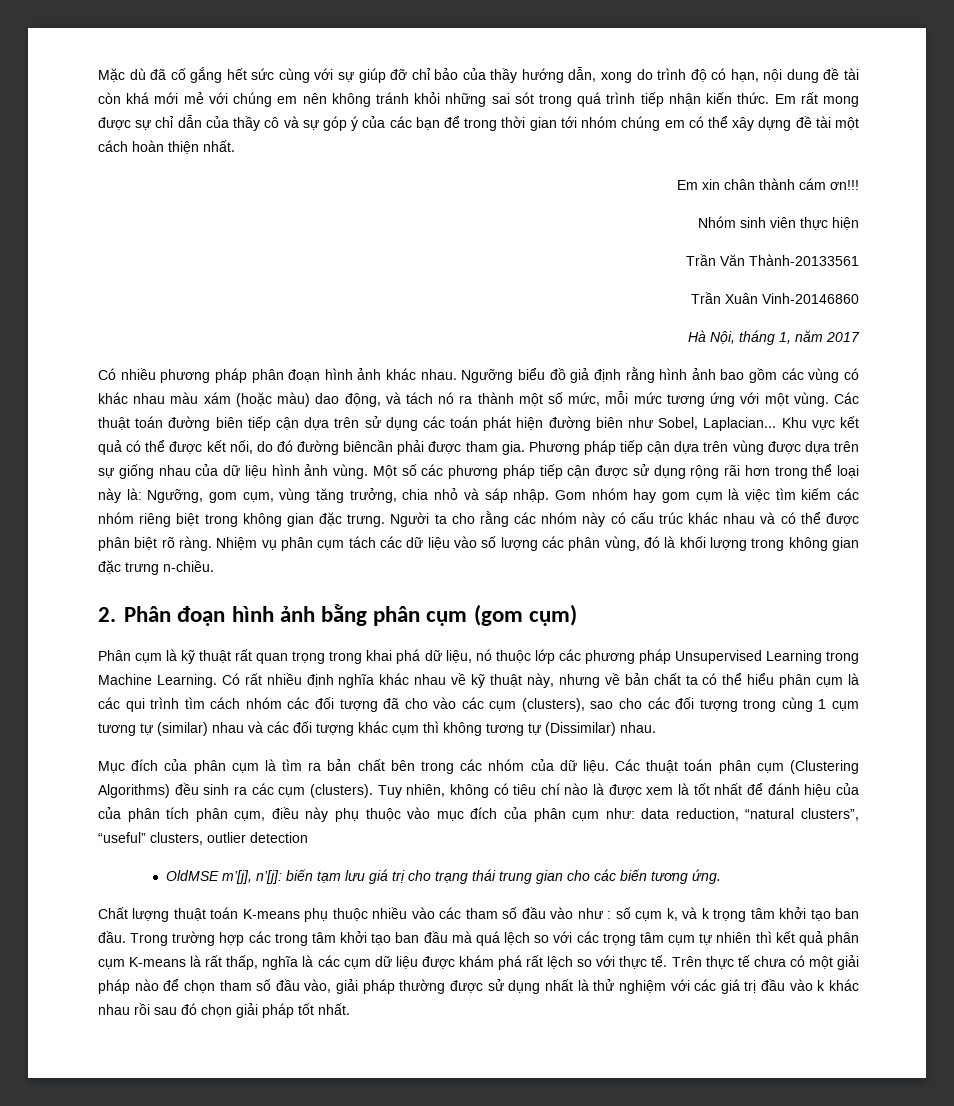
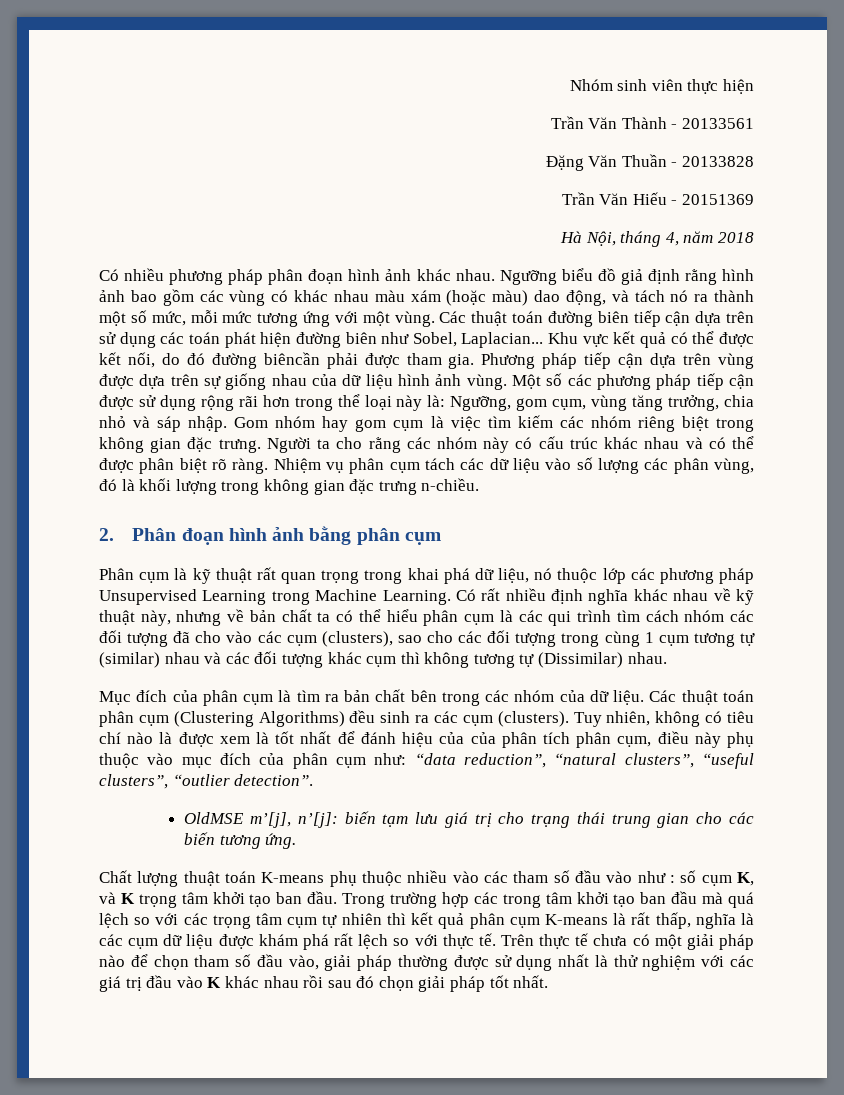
- Mặc dù đã cố gắng hết sức cùng với sự giúp đỡ chỉ bảo của thầy hướng dẫn, xong do trình độ có hạn, nội dung đề tài còn khá mới mẻ với chúng em nên không tránh khỏi những sai sót trong quá trình tiếp nhận kiến thức. Em rất mong được sự chỉ dẫn của thầy cô và sự góp ý của các bạn để trong thời gian tới nhóm chúng em có thể xây dựng đề tài một cách hoàn thiện nhất.
- Em xin chân thành cám ơn!!!
- Trần Văn Thành-20133561
- Trần Xuân Vinh-20146860
+ Trần Văn Thành - 20133561
+ Đặng Văn Thuần - 20133828
+ Trần Văn Hiếu - 20151369
- Hà Nội, tháng 1, năm 2017
+ Hà Nội, tháng 4, năm 2018
- 2. Phân đoạn hình ảnh bằng phân cụm (gom cụm)
+ 2. Phân đoạn hình ảnh bằng phân cụm
- Tuy nhiên, không có tiêu chí nào là được xem là tốt nhất để đánh hiệu của của phân tích phân cụm, điều này phụ thuộc vào mục đích của phân cụm như: data reduction, “natural clusters”, “useful” clusters, outlier detection
+ Tuy nhiên, không có tiêu chí nào là được xem là tốt nhất để đánh hiệu của của phân tích phân cụm, điều này phụ thuộc vào mục đích của phân cụm như: “data reduction”, “natural clusters”, “useful clusters”, “outlier detection”.
- Chất lượng thuật toán K-means phụ thuộc nhiều vào các tham số đầu vào như : số cụm k, và k trọng tâm khởi tạo ban đầu.
+ Chất lượng thuật toán K-means phụ thuộc nhiều vào các tham số đầu vào như : số cụm K, và K trọng tâm khởi tạo ban đầu.
- Trên thực tế chưa có một giải pháp nào để chọn tham số đầu vào, giải pháp thường được sử dụng nhất là thử nghiệm với các giá trị đầu vào k khác nhau rồi sau đó chọn giải pháp tốt nhất.
+ Trên thực tế chưa có một giải pháp nào để chọn tham số đầu vào, giải pháp thường được sử dụng nhất là thử nghiệm với các giá trị đầu vào K khác nhau rồi sau đó chọn giải pháp tốt nhất.

